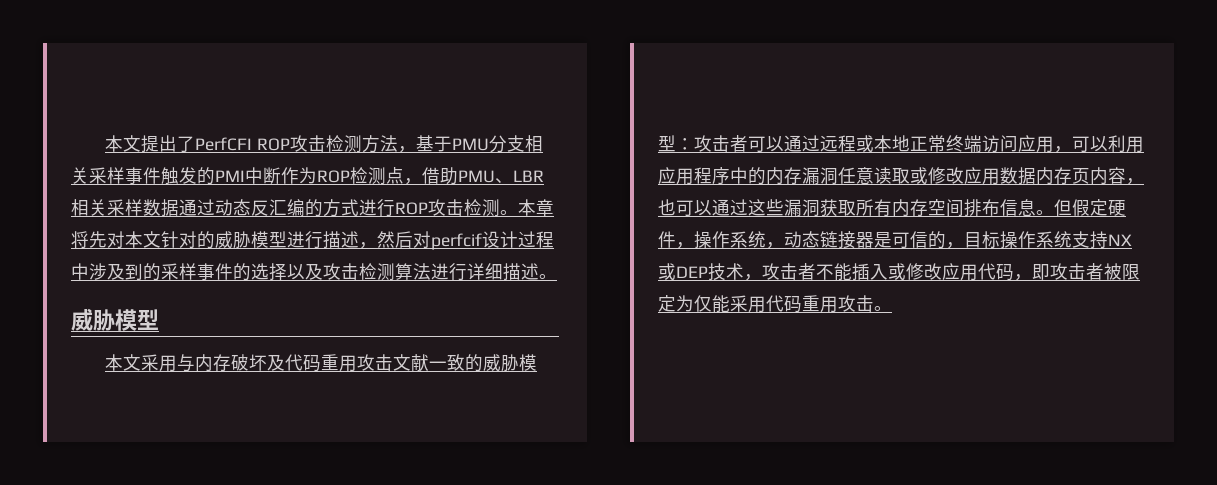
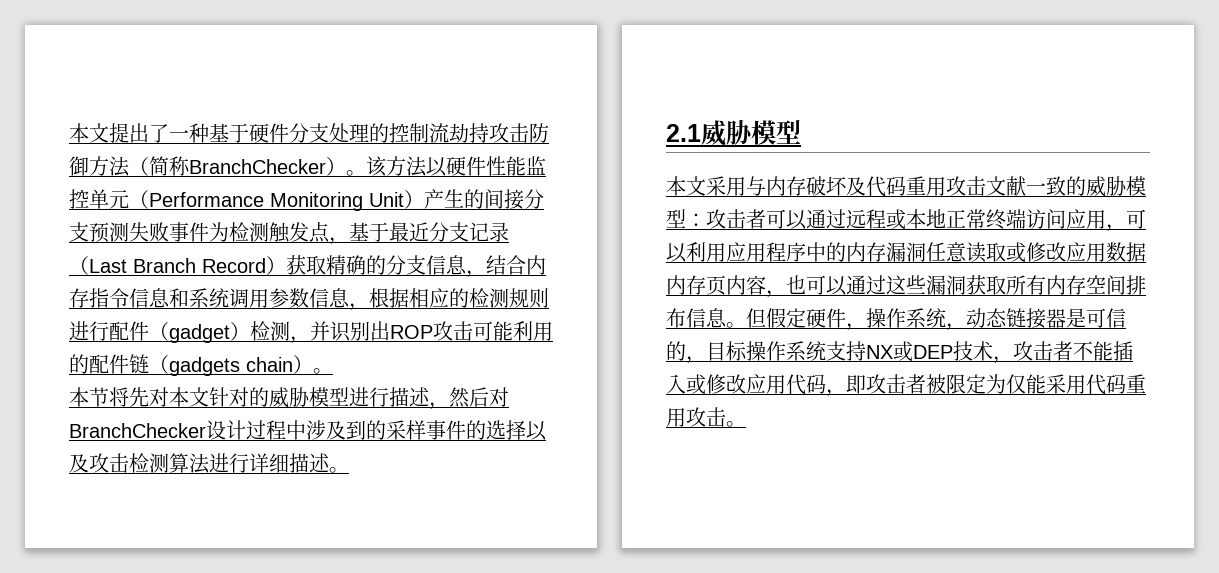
- 本文提出了PerfCFI ROP攻击检测方法，基于PMU分支相关采样事件触发的PMI中断作为ROP检测点，借助PMU、LBR相关采样数据通过动态反汇编的方式进行ROP攻击检测。本章将先对本文针对的威胁模型进行描述，然后对perfcif设计过程中涉及到的采样事件的选择以及攻击检测算法进行详细描述。
- 威胁模型
+ 本文提出了一种基于硬件分支处理的控制流劫持攻击防御方法（简称BranchChecker）。该方法以硬件性能监控单元（Performance Monitoring Unit）产生的间接分支预测失败事件为检测触发点，基于最近分支记录（Last Branch Record）获取精确的分支信息，结合内存指令信息和系统调用参数信息，根据相应的检测规则进行配件（gadget）检测，并识别出ROP攻击可能利用的配件链（gadgets chain）。
+ 本节将先对本文针对的威胁模型进行描述，然后对BranchChecker设计过程中涉及到的采样事件的选择以及攻击检测算法进行详细描述。
+ 2.1威胁模型

